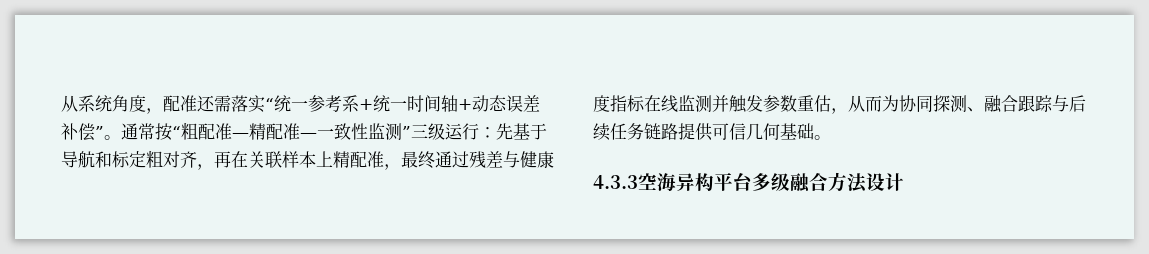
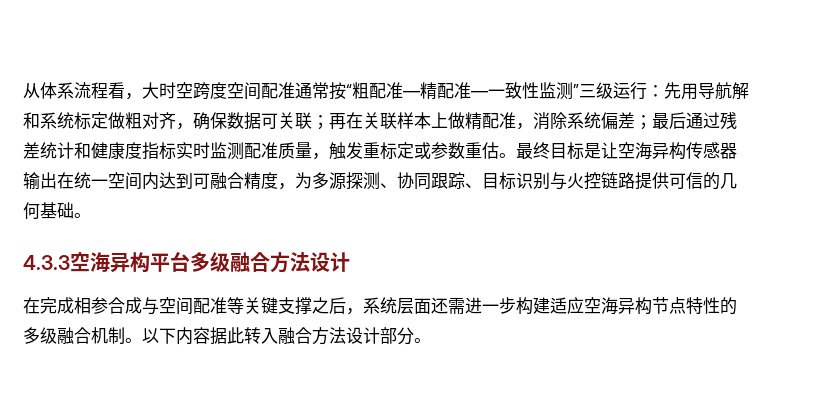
- 从系统角度，配准还需落实“统一参考系+统一时间轴+动态误差补偿”。通常按“粗配准—精配准—一致性监测”三级运行：先基于导航和标定粗对齐，再在关联样本上精配准，最终通过残差与健康度指标在线监测并触发参数重估，从而为协同探测、融合跟踪与后续任务链路提供可信几何基础。
+ 从体系流程看，大时空跨度空间配准通常按“粗配准—精配准—一致性监测”三级运行：先用导航解和系统标定做粗对齐，确保数据可关联；再在关联样本上做精配准，消除系统偏差；最后通过残差统计和健康度指标实时监测配准质量，触发重标定或参数重估。最终目标是让空海异构传感器输出在统一空间内达到可融合精度，为多源探测、协同跟踪、目标识别与火控链路提供可信的几何基础。
+ 在完成相参合成与空间配准等关键支撑之后，系统层面还需进一步构建适应空海异构节点特性的多级融合机制。以下内容据此转入融合方法设计部分。

